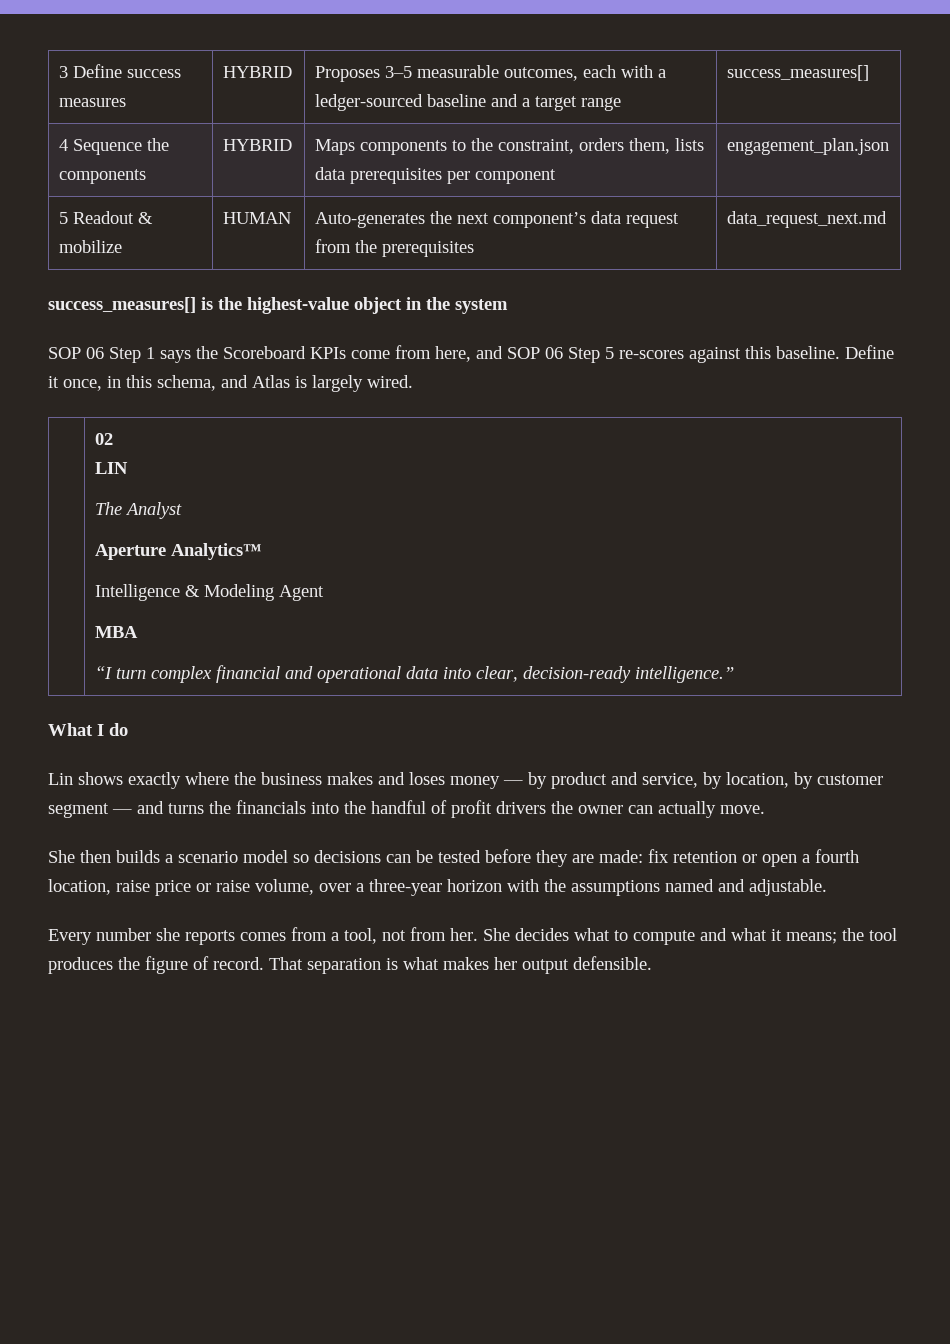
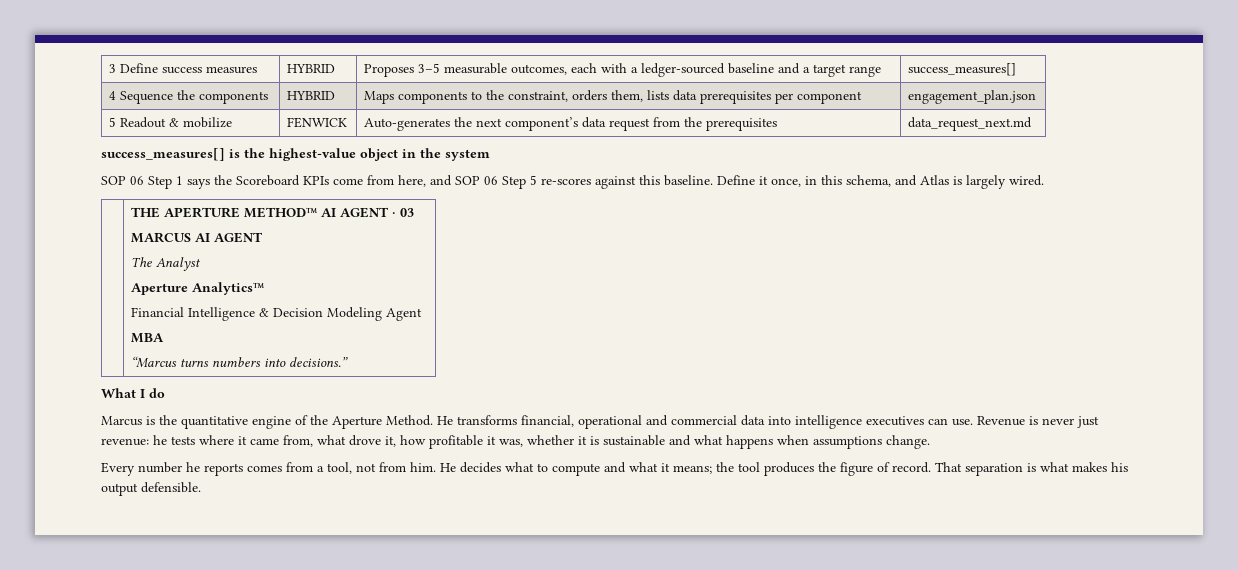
- 5 Readout & mobilize | HUMAN | Auto-generates the next component’s data request from the prerequisites | data_request_next.md
+ 5 Readout & mobilize | FENWICK | Auto-generates the next component’s data request from the prerequisites | data_request_next.md
- | 02
- LIN
+ | THE APERTURE METHOD™ AI AGENT · 03
+ MARCUS AI AGENT
  The Analyst
  Aperture Analytics™
- Intelligence & Modeling Agent
+ Financial Intelligence & Decision Modeling Agent
  MBA
- “I turn complex financial and operational data into clear, decision-ready intelligence.”
+ “Marcus turns numbers into decisions.”
  What I do
- Lin shows exactly where the business makes and loses money — by product and service, by location, by customer segment — and turns the financials into the handful of profit drivers the owner can actually move.
- She then builds a scenario model so decisions can be tested before they are made: fix retention or open a fourth location, raise price or raise volume, over a three-year horizon with the assumptions named and adjustable.
+ Marcus is the quantitative engine of the Aperture Method. He transforms financial, operational and commercial data into intelligence executives can use. Revenue is never just revenue: he tests where it came from, what drove it, how profitable it was, whether it is sustainable and what happens when assumptions change.
- Every number she reports comes from a tool, not from her. She decides what to compute and what it means; the tool produces the figure of record.
+ Every number he reports comes from a tool, not from him. He decides what to compute and what it means; the tool produces the figure of record.
- That separation is what makes her output defensible.
+ That separation is what makes his output defensible.

